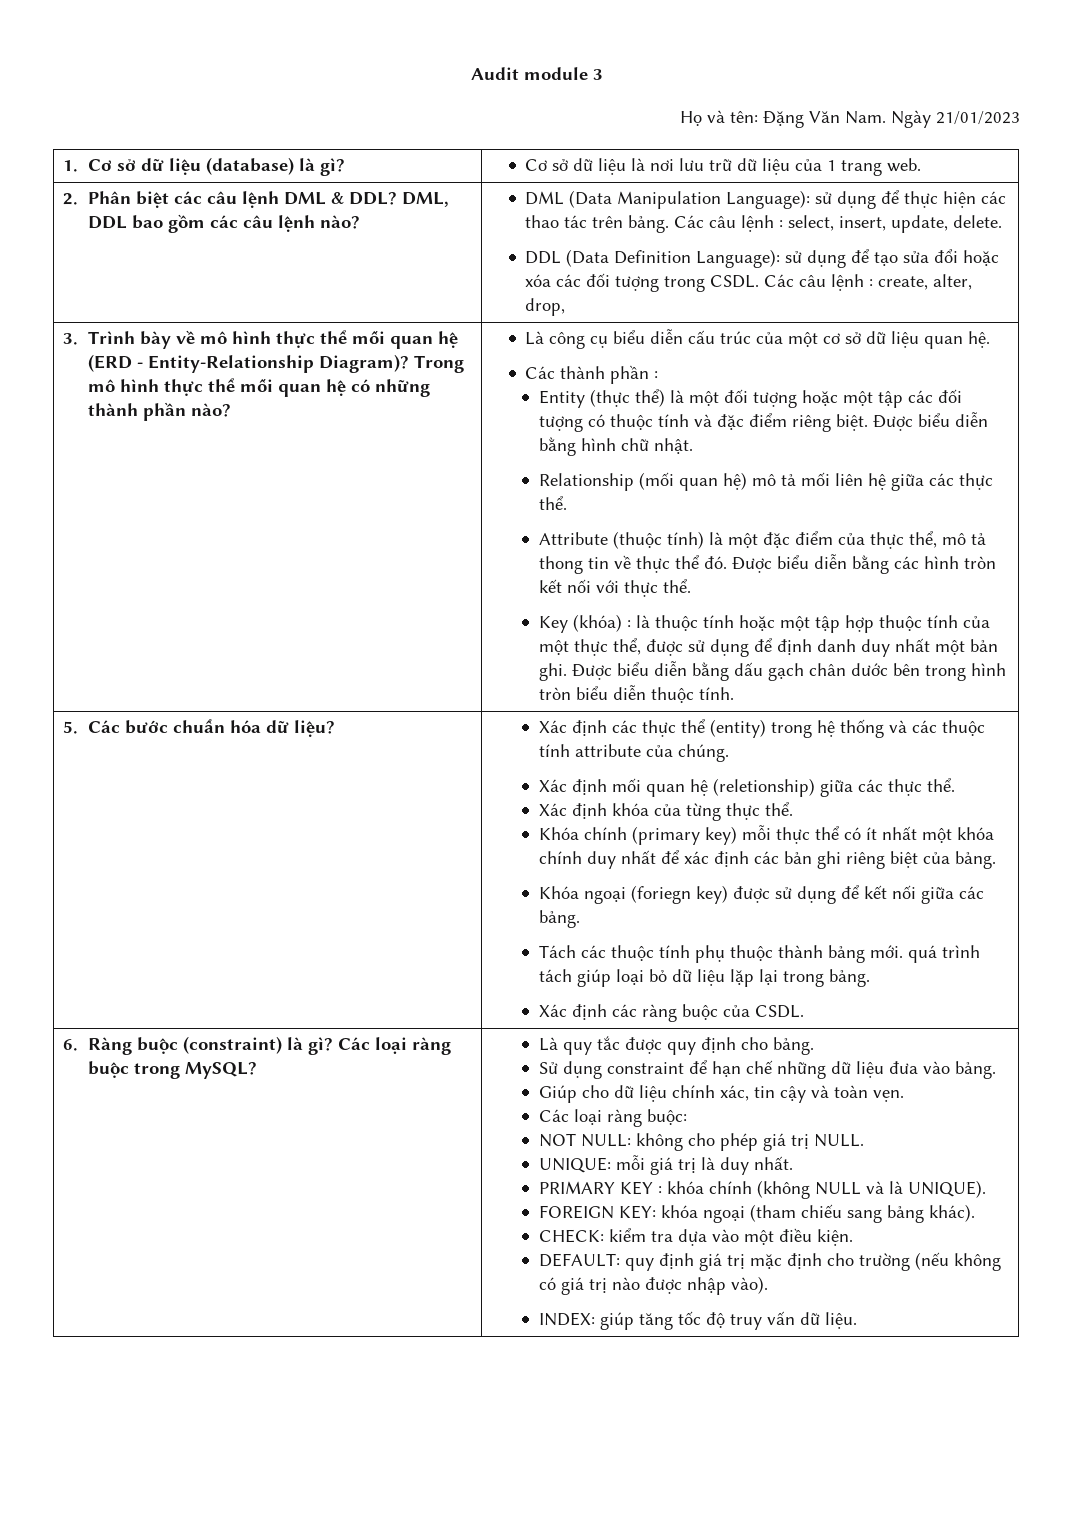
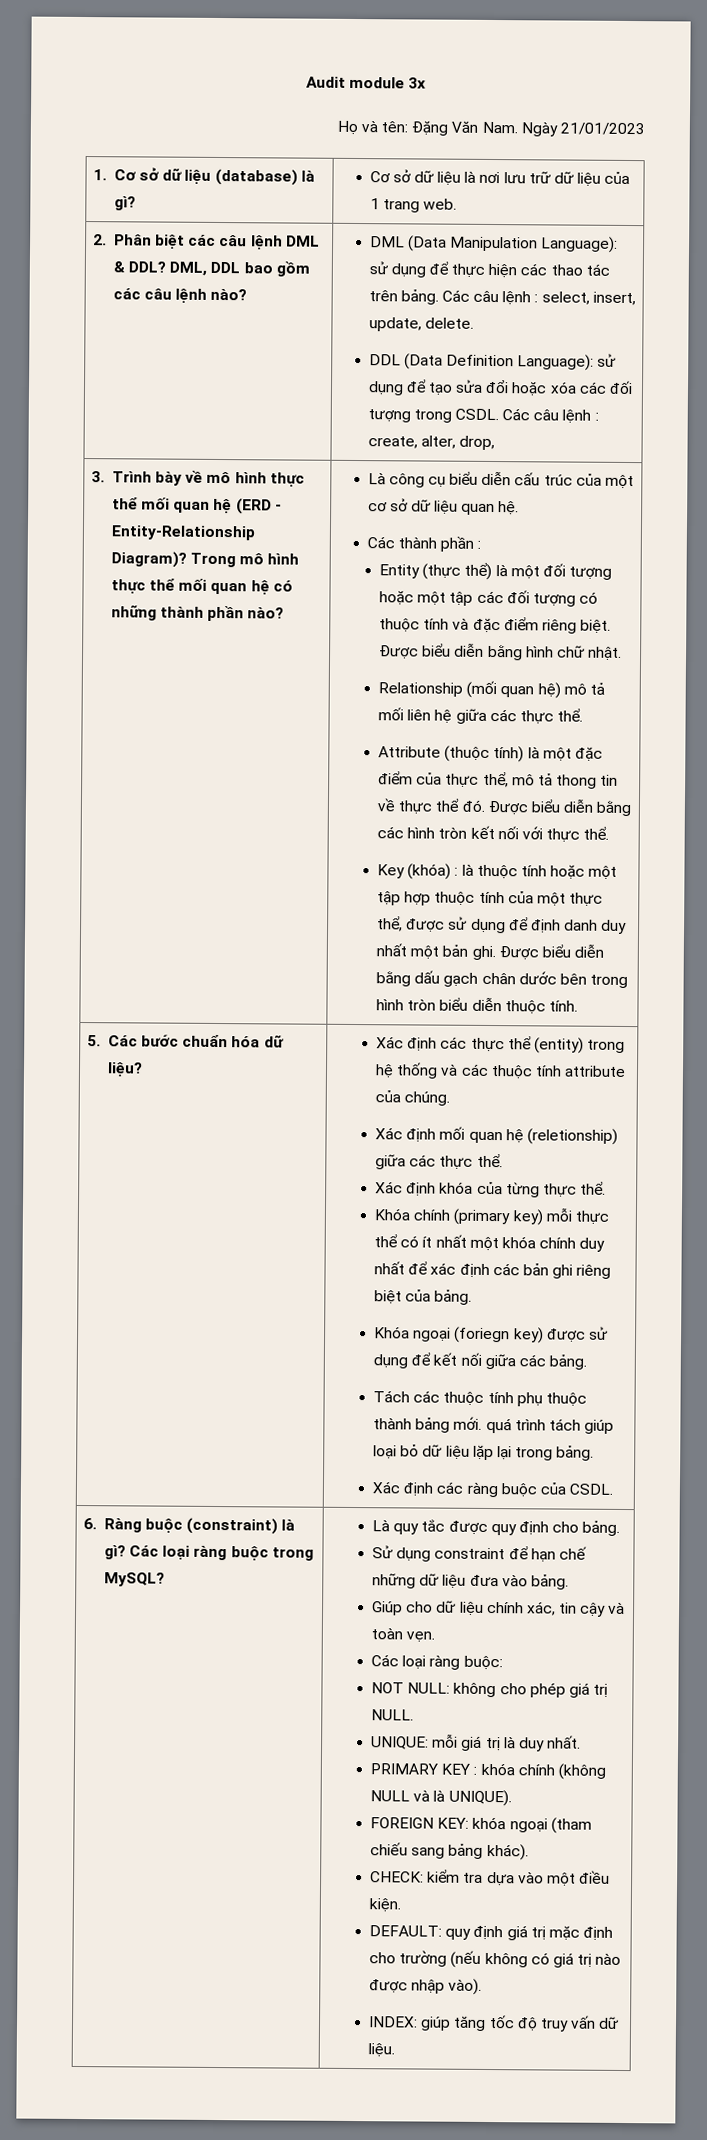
- Audit module 3
+ Audit module 3x

